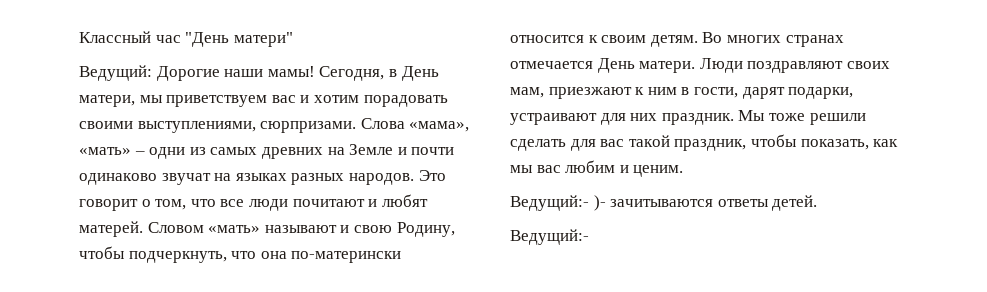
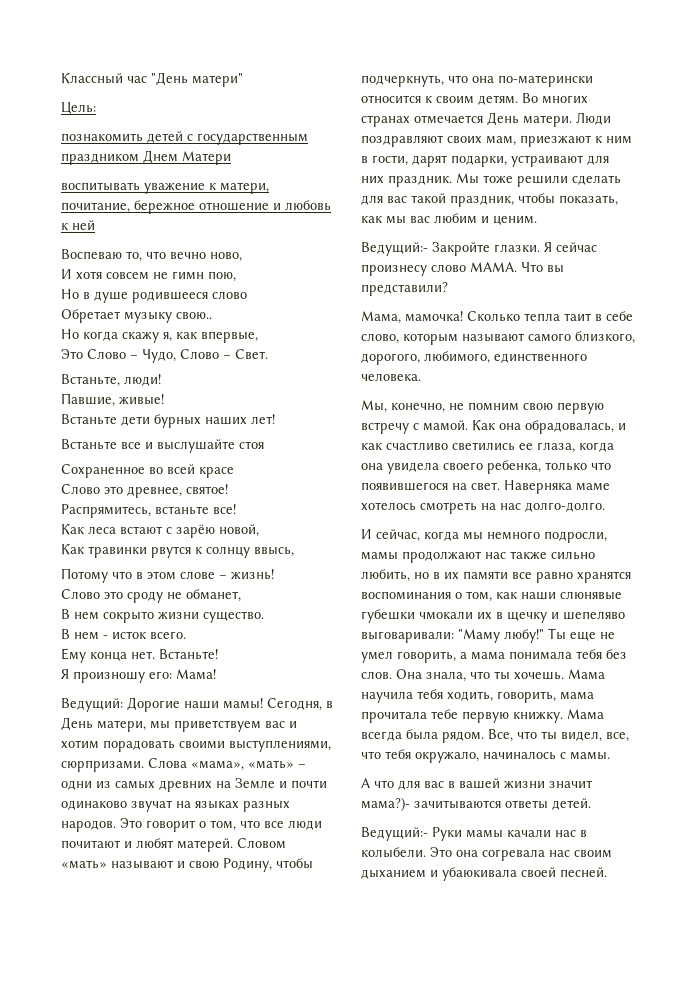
+ Цель:
+ познакомить детей с государственным праздником Днем Матери
+ воспитывать уважение к матери, почитание, бережное отношение и любовь к ней
+ Воспеваю то, что вечно ново,
+ И хотя совсем не гимн пою,
+ Но в душе родившееся слово
+ Обретает музыку свою..
+ Но когда скажу я, как впервые,
+ Это Слово – Чудо, Слово – Свет.
+ Встаньте, люди!
+ Павшие, живые!
+ Встаньте дети бурных наших лет!
+ Встаньте все и выслушайте стоя
+ Сохраненное во всей красе
+ Слово это древнее, святое!
+ Распрямитесь, встаньте все!
+ Как леса встают с зарёю новой,
+ Как травинки рвутся к солнцу ввысь,
+ Потому что в этом слове – жизнь!
+ Слово это сроду не обманет,
+ В нем сокрыто жизни существо.
+ В нем - исток всего.
+ Ему конца нет. Встаньте!
+ Я произношу его: Мама!
- Ведущий:- )- зачитываются ответы детей.
- Ведущий:-
+ Ведущий:- Закройте глазки. Я сейчас произнесу слово МАМА. Что вы представили?
+ Мама, мамочка! Сколько тепла таит в себе слово, которым называют самого близкого, дорогого, любимого, единственного человека.
+ Мы, конечно, не помним свою первую встречу с мамой. Как она обрадовалась, и как счастливо светились ее глаза, когда она увидела своего ребенка, только что появившегося на свет. Наверняка маме хотелось смотреть на нас долго-долго.
+ И сейчас, когда мы немного подросли, мамы продолжают нас также сильно любить, но в их памяти все равно хранятся воспоминания о том, как наши слюнявые губешки чмокали их в щечку и шепеляво выговаривали: "Маму любу!" Ты еще не умел говорить, а мама понимала тебя без слов. Она знала, что ты хочешь. Мама научила тебя ходить, говорить, мама прочитала тебе первую книжку. Мама всегда была рядом. Все, что ты видел, все, что тебя окружало, начиналось с мамы.
+ А что для вас в вашей жизни значит мама?)- зачитываются ответы детей.
+ Ведущий:- Руки мамы качали нас в колыбели. Это она согревала нас своим дыханием и убаюкивала своей песней.

